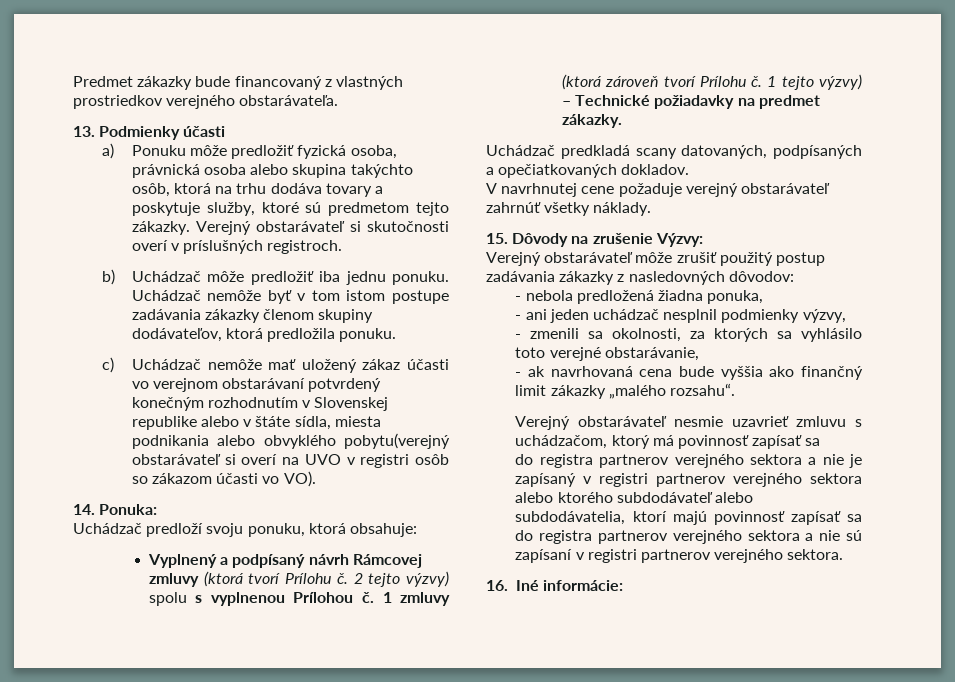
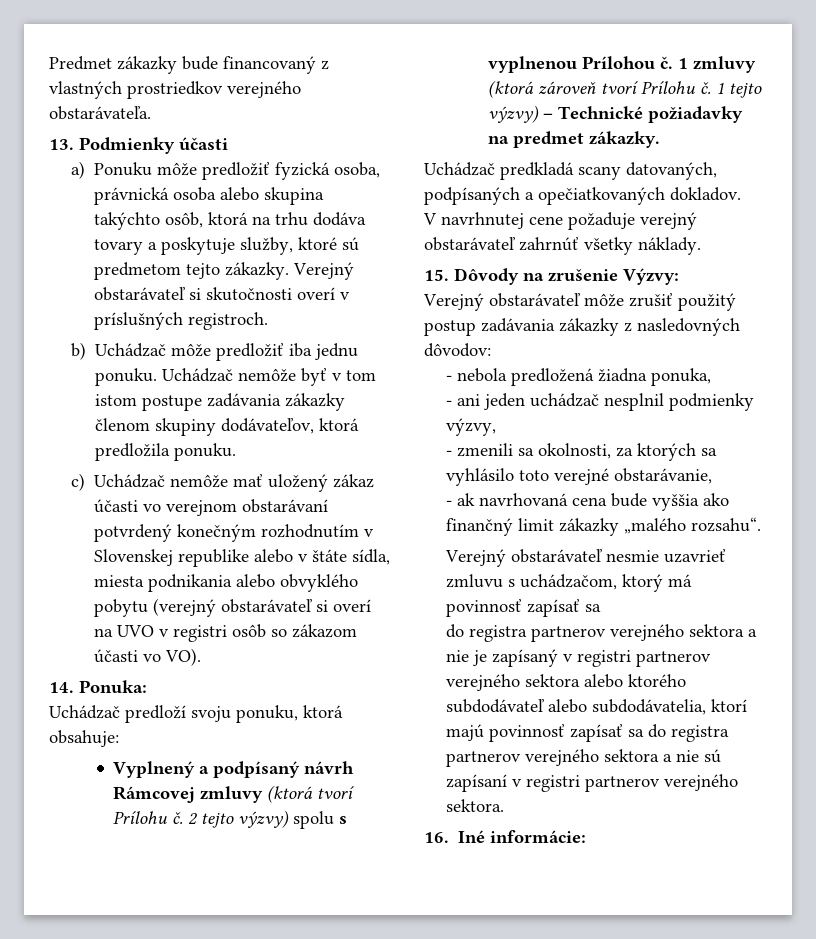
- c) Uchádzač nemôže mať uložený zákaz účasti vo verejnom obstarávaní potvrdený konečným rozhodnutím v Slovenskej republike alebo v štáte sídla, miesta podnikania alebo obvyklého pobytu(verejný obstarávateľ si overí na UVO v registri osôb so zákazom účasti vo VO).
+ c) Uchádzač nemôže mať uložený zákaz účasti vo verejnom obstarávaní potvrdený konečným rozhodnutím v Slovenskej republike alebo v štáte sídla, miesta podnikania alebo obvyklého pobytu (verejný obstarávateľ si overí na UVO v registri osôb so zákazom účasti vo VO).

